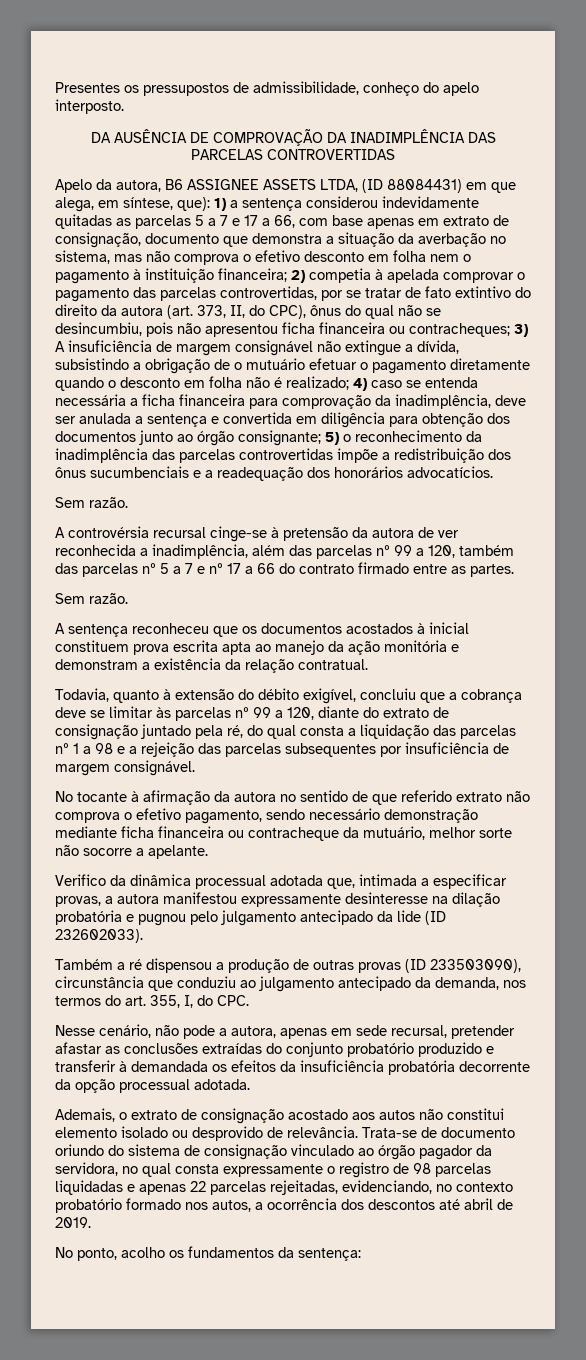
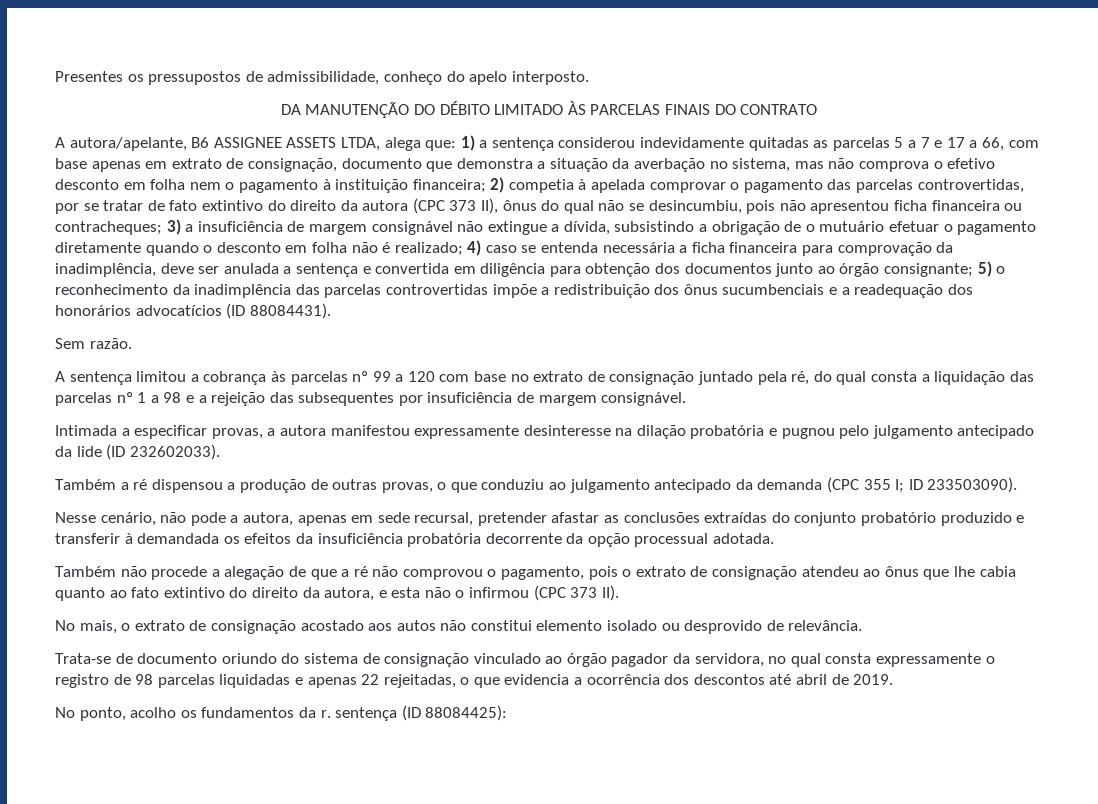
- DA AUSÊNCIA DE COMPROVAÇÃO DA INADIMPLÊNCIA DAS PARCELAS CONTROVERTIDAS
- Apelo da autora, B6 ASSIGNEE ASSETS LTDA, (ID 88084431) em que alega, em síntese, que):
+ DA MANUTENÇÃO DO DÉBITO LIMITADO ÀS PARCELAS FINAIS DO CONTRATO
+ A autora/apelante, B6 ASSIGNEE ASSETS LTDA, alega que:
- 2) competia à apelada comprovar o pagamento das parcelas controvertidas, por se tratar de fato extintivo do direito da autora (art. 373, II, do CPC), ônus do qual não se desincumbiu, pois não apresentou ficha financeira ou contracheques;
+ 2) competia à apelada comprovar o pagamento das parcelas controvertidas, por se tratar de fato extintivo do direito da autora (CPC 373 II), ônus do qual não se desincumbiu, pois não apresentou ficha financeira ou contracheques;
- 3) A insuficiência de margem consignável não extingue a dívida, subsistindo a obrigação de o mutuário efetuar o pagamento diretamente quando o desconto em folha não é realizado;
+ 3) a insuficiência de margem consignável não extingue a dívida, subsistindo a obrigação de o mutuário efetuar o pagamento diretamente quando o desconto em folha não é realizado;
- 5) o reconhecimento da inadimplência das parcelas controvertidas impõe a redistribuição dos ônus sucumbenciais e a readequação dos honorários advocatícios.
+ 5) o reconhecimento da inadimplência das parcelas controvertidas impõe a redistribuição dos ônus sucumbenciais e a readequação dos honorários advocatícios (ID 88084431).
  Sem razão.
- A controvérsia recursal cinge-se à pretensão da autora de ver reconhecida a inadimplência, além das parcelas nº 99 a 120, também das parcelas nº 5 a 7 e nº 17 a 66 do contrato firmado entre as partes.
- Sem razão.
- A sentença reconheceu que os documentos acostados à inicial constituem prova escrita apta ao manejo da ação monitória e demonstram a existência da relação contratual.
- Todavia, quanto à extensão do débito exigível, concluiu que a cobrança deve se limitar às parcelas nº 99 a 120, diante do extrato de consignação juntado pela ré, do qual consta a liquidação das parcelas nº 1 a 98 e a rejeição das parcelas subsequentes por insuficiência de margem consignável.
+ A sentença limitou a cobrança às parcelas nº 99 a 120 com base no extrato de consignação juntado pela ré, do qual consta a liquidação das parcelas nº 1 a 98 e a rejeição das subsequentes por insuficiência de margem consignável.
- No tocante à afirmação da autora no sentido de que referido extrato não comprova o efetivo pagamento, sendo necessário demonstração mediante ficha financeira ou contracheque da mutuário, melhor sorte não socorre a apelante.
- Verifico da dinâmica processual adotada que, intimada a especificar provas, a autora manifestou expressamente desinteresse na dilação probatória e pugnou pelo julgamento antecipado da lide (ID 232602033).
+ Intimada a especificar provas, a autora manifestou expressamente desinteresse na dilação probatória e pugnou pelo julgamento antecipado da lide (ID 232602033).
- Também a ré dispensou a produção de outras provas (ID 233503090), circunstância que conduziu ao julgamento antecipado da demanda, nos termos do art. 355, I, do CPC.
+ Também a ré dispensou a produção de outras provas, o que conduziu ao julgamento antecipado da demanda (CPC 355 I; ID 233503090).
- Ademais, o extrato de consignação acostado aos autos não constitui elemento isolado ou desprovido de relevância. Trata-se de documento oriundo do sistema de consignação vinculado ao órgão pagador da servidora, no qual consta expressamente o registro de 98 parcelas liquidadas e apenas 22 parcelas rejeitadas, evidenciando, no contexto probatório formado nos autos, a ocorrência dos descontos até abril de 2019.
+ Também não procede a alegação de que a ré não comprovou o pagamento, pois o extrato de consignação atendeu ao ônus que lhe cabia quanto ao fato extintivo do direito da autora, e esta não o infirmou (CPC 373 II).
+ No mais, o extrato de consignação acostado aos autos não constitui elemento isolado ou desprovido de relevância.
+ Trata-se de documento oriundo do sistema de consignação vinculado ao órgão pagador da servidora, no qual consta expressamente o registro de 98 parcelas liquidadas e apenas 22 rejeitadas, o que evidencia a ocorrência dos descontos até abril de 2019.
- No ponto, acolho os fundamentos da sentença:
+ No ponto, acolho os fundamentos da r. sentença (ID 88084425):

